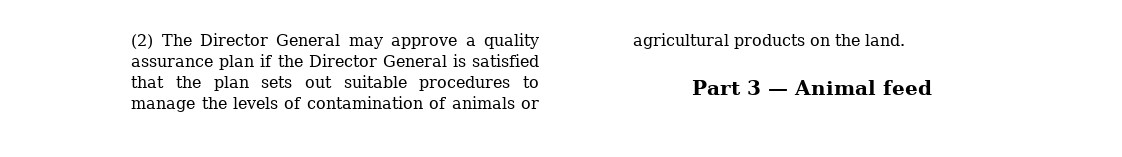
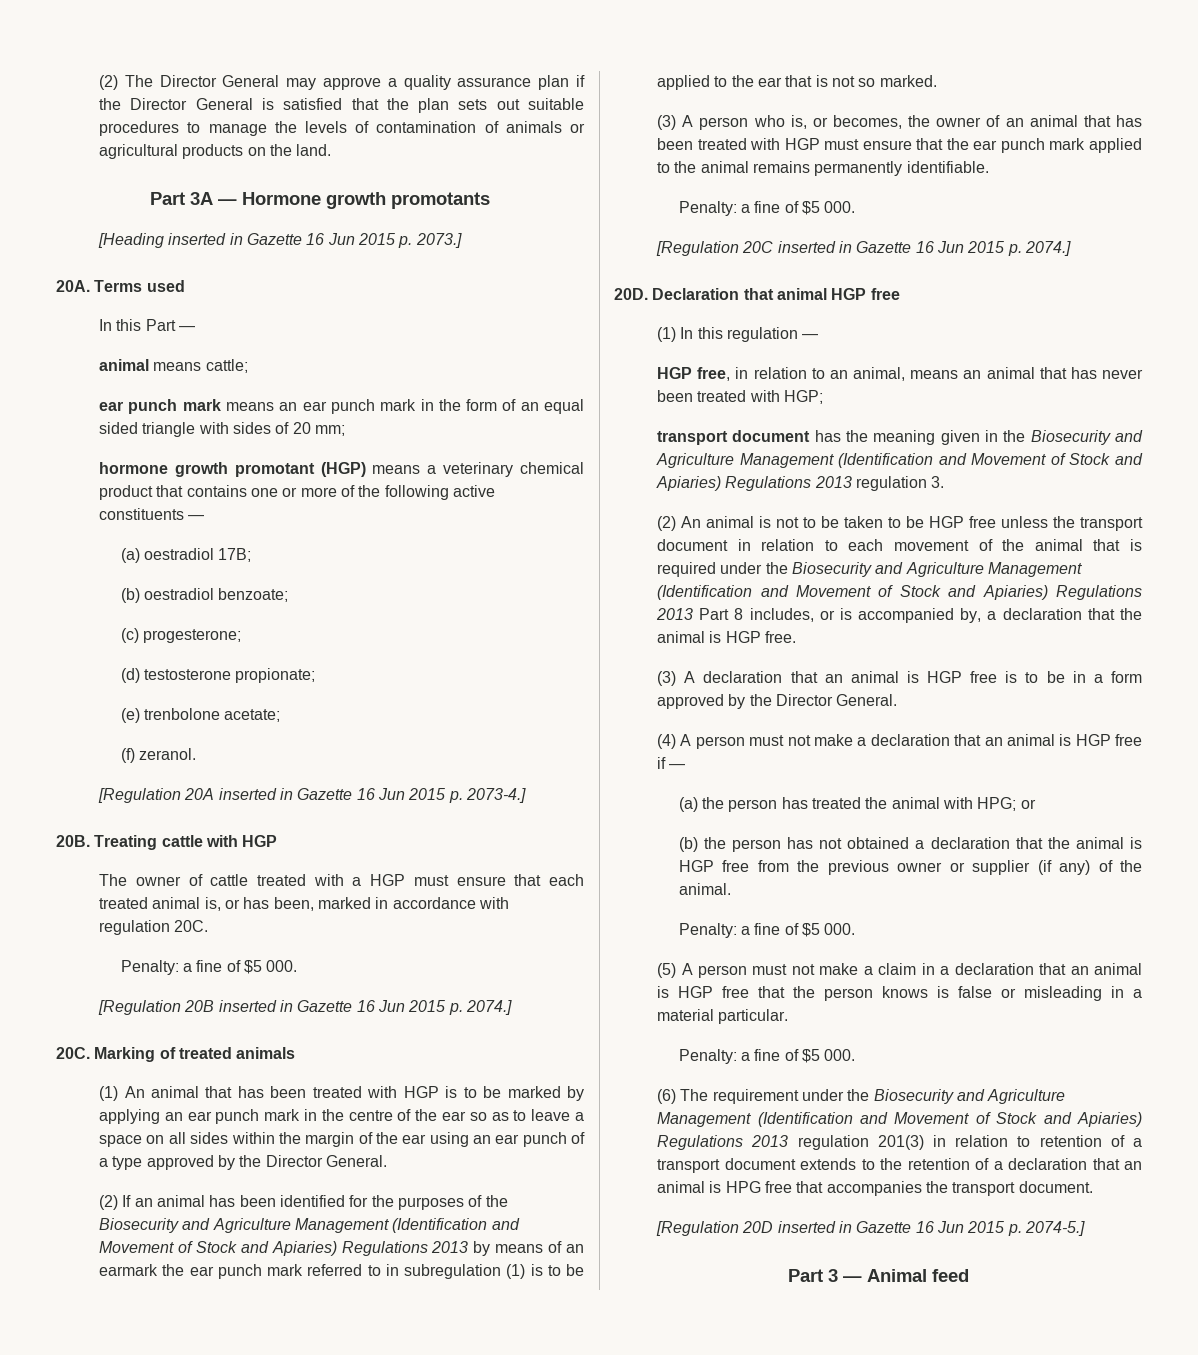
+ Part 3A — Hormone growth promotants
+ [Heading inserted in Gazette 16 Jun 2015 p. 2073.]
+ 20A. Terms used
+ In this Part —
+ animal means cattle;
+ ear punch mark means an ear punch mark in the form of an equal sided triangle with sides of 20 mm;
+ hormone growth promotant (HGP) means a veterinary chemical product that contains one or more of the following active constituents —
+ (a) oestradiol 17B;
+ (b) oestradiol benzoate;
+ (c) progesterone;
+ (d) testosterone propionate;
+ (e) trenbolone acetate;
+ (f) zeranol.
+ [Regulation 20A inserted in Gazette 16 Jun 2015 p. 2073-4.]
+ 20B. Treating cattle with HGP
+ The owner of cattle treated with a HGP must ensure that each treated animal is, or has been, marked in accordance with regulation 20C.
+ Penalty: a fine of $5 000.
+ [Regulation 20B inserted in Gazette 16 Jun 2015 p. 2074.]
+ 20C. Marking of treated animals
+ (1) An animal that has been treated with HGP is to be marked by applying an ear punch mark in the centre of the ear so as to leave a space on all sides within the margin of the ear using an ear punch of a type approved by the Director General.
+ (2) If an animal has been identified for the purposes of the Biosecurity and Agriculture Management (Identification and Movement of Stock and Apiaries) Regulations 2013 by means of an earmark the ear punch mark referred to in subregulation (1) is to be applied to the ear that is not so marked.
+ (3) A person who is, or becomes, the owner of an animal that has been treated with HGP must ensure that the ear punch mark applied to the animal remains permanently identifiable.
+ Penalty: a fine of $5 000.
+ [Regulation 20C inserted in Gazette 16 Jun 2015 p. 2074.]
+ 20D. Declaration that animal HGP free
+ (1) In this regulation —
+ HGP free, in relation to an animal, means an animal that has never been treated with HGP;
+ transport document has the meaning given in the Biosecurity and Agriculture Management (Identification and Movement of Stock and Apiaries) Regulations 2013 regulation 3.
+ (2) An animal is not to be taken to be HGP free unless the transport document in relation to each movement of the animal that is required under the Biosecurity and Agriculture Management (Identification and Movement of Stock and Apiaries) Regulations 2013 Part 8 includes, or is accompanied by, a declaration that the animal is HGP free.
+ (3) A declaration that an animal is HGP free is to be in a form approved by the Director General.
+ (4) A person must not make a declaration that an animal is HGP free if —
+ (a) the person has treated the animal with HPG; or
+ (b) the person has not obtained a declaration that the animal is HGP free from the previous owner or supplier (if any) of the animal.
+ Penalty: a fine of $5 000.
+ (5) A person must not make a claim in a declaration that an animal is HGP free that the person knows is false or misleading in a material particular.
+ Penalty: a fine of $5 000.
+ (6) The requirement under the Biosecurity and Agriculture Management (Identification and Movement of Stock and Apiaries) Regulations 2013 regulation 201(3) in relation to retention of a transport document extends to the retention of a declaration that an animal is HPG free that accompanies the transport document.
+ [Regulation 20D inserted in Gazette 16 Jun 2015 p. 2074-5.]

